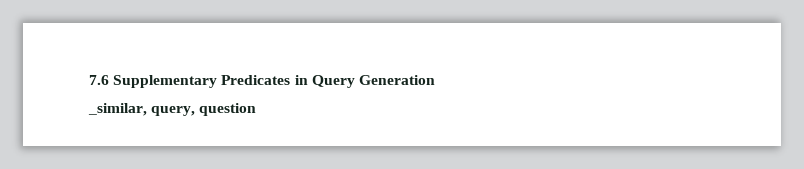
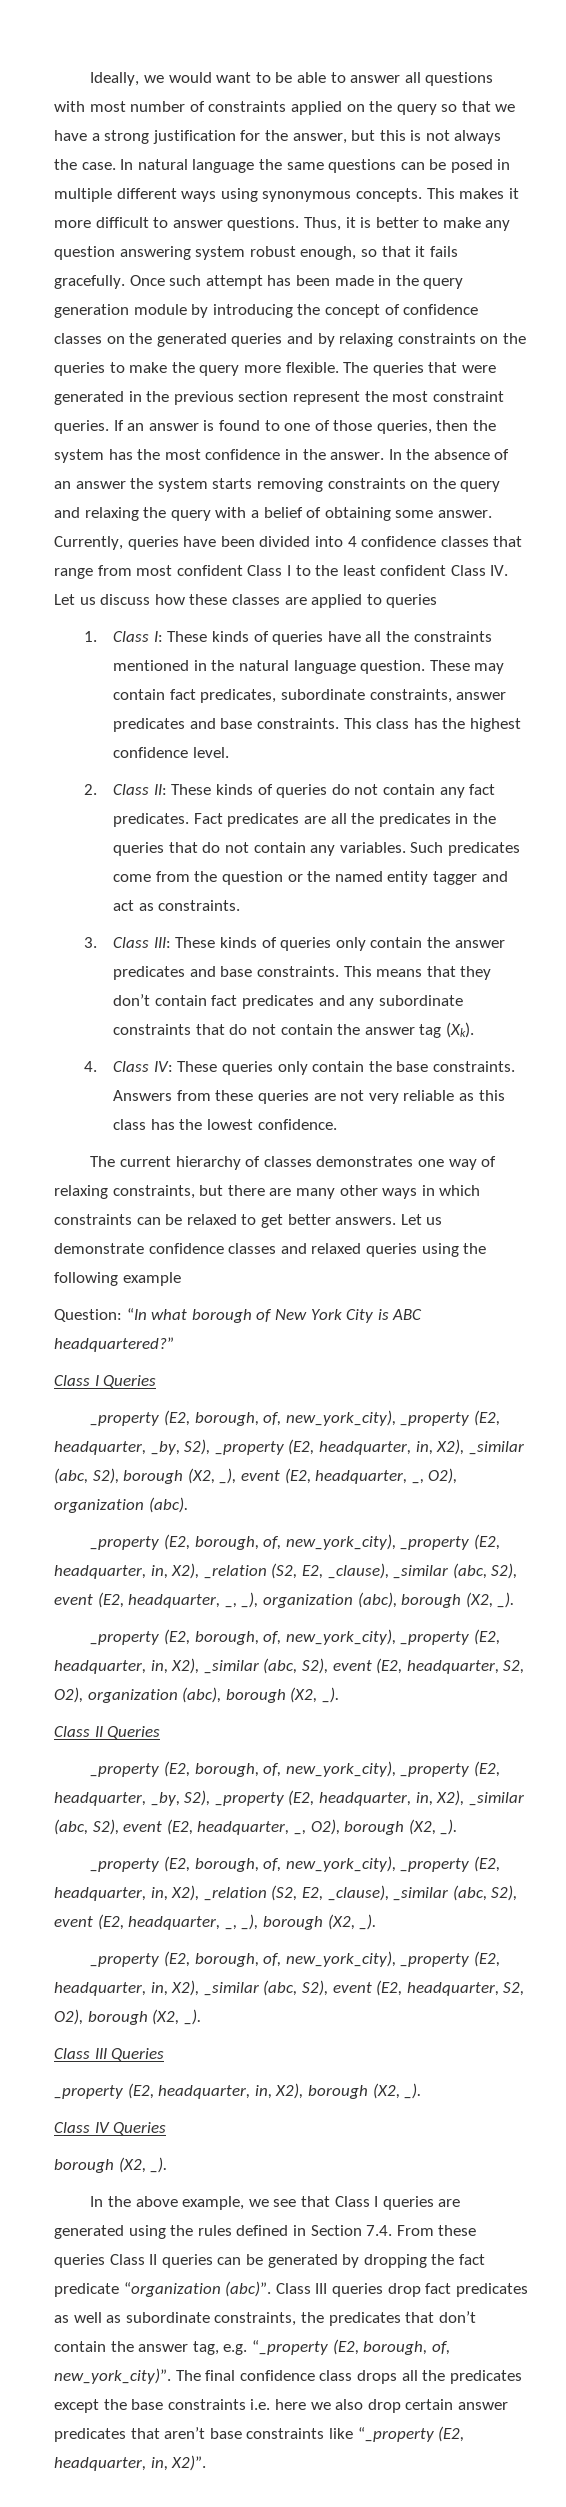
- 7.6 Supplementary Predicates in Query Generation
- _similar, query, question
+ Ideally, we would want to be able to answer all questions with most number of constraints applied on the query so that we have a strong justification for the answer, but this is not always the case. In natural language the same questions can be posed in multiple different ways using synonymous concepts. This makes it more difficult to answer questions. Thus, it is better to make any question answering system robust enough, so that it fails gracefully. Once such attempt has been made in the query generation module by introducing the concept of confidence classes on the generated queries and by relaxing constraints on the queries to make the query more flexible. The queries that were generated in the previous section represent the most constraint queries. If an answer is found to one of those queries, then the system has the most confidence in the answer. In the absence of an answer the system starts removing constraints on the query and relaxing the query with a belief of obtaining some answer. Currently, queries have been divided into 4 confidence classes that range from most confident Class I to the least confident Class IV. Let us discuss how these classes are applied to queries
+ 1. Class I: These kinds of queries have all the constraints mentioned in the natural language question. These may contain fact predicates, subordinate constraints, answer predicates and base constraints. This class has the highest confidence level.
+ 2. Class II: These kinds of queries do not contain any fact predicates. Fact predicates are all the predicates in the queries that do not contain any variables. Such predicates come from the question or the named entity tagger and act as constraints.
+ 3. Class III: These kinds of queries only contain the answer predicates and base constraints. This means that they don’t contain fact predicates and any subordinate constraints that do not contain the answer tag (Xk).
+ 4. Class IV: These queries only contain the base constraints. Answers from these queries are not very reliable as this class has the lowest confidence.
+ The current hierarchy of classes demonstrates one way of relaxing constraints, but there are many other ways in which constraints can be relaxed to get better answers. Let us demonstrate confidence classes and relaxed queries using the following example
+ Question: “In what borough of New York City is ABC headquartered?”
+ Class I Queries
+ _property (E2, borough, of, new_york_city), _property (E2, headquarter, _by, S2), _property (E2, headquarter, in, X2), _similar (abc, S2), borough (X2, _), event (E2, headquarter, _, O2), organization (abc).
+ _property (E2, borough, of, new_york_city), _property (E2, headquarter, in, X2), _relation (S2, E2, _clause), _similar (abc, S2), event (E2, headquarter, _, _), organization (abc), borough (X2, _).
+ _property (E2, borough, of, new_york_city), _property (E2, headquarter, in, X2), _similar (abc, S2), event (E2, headquarter, S2, O2), organization (abc), borough (X2, _).
+ Class II Queries
+ _property (E2, borough, of, new_york_city), _property (E2, headquarter, _by, S2), _property (E2, headquarter, in, X2), _similar (abc, S2), event (E2, headquarter, _, O2), borough (X2, _).
+ _property (E2, borough, of, new_york_city), _property (E2, headquarter, in, X2), _relation (S2, E2, _clause), _similar (abc, S2), event (E2, headquarter, _, _), borough (X2, _).
+ _property (E2, borough, of, new_york_city), _property (E2, headquarter, in, X2), _similar (abc, S2), event (E2, headquarter, S2, O2), borough (X2, _).
+ Class III Queries
+ _property (E2, headquarter, in, X2), borough (X2, _).
+ Class IV Queries
+ borough (X2, _).
+ In the above example, we see that Class I queries are generated using the rules defined in Section 7.4. From these queries Class II queries can be generated by dropping the fact predicate “organization (abc)”. Class III queries drop fact predicates as well as subordinate constraints, the predicates that don’t contain the answer tag, e.g. “_property (E2, borough, of, new_york_city)”. The final confidence class drops all the predicates except the base constraints i.e. here we also drop certain answer predicates that aren’t base constraints like “_property (E2, headquarter, in, X2)”.

